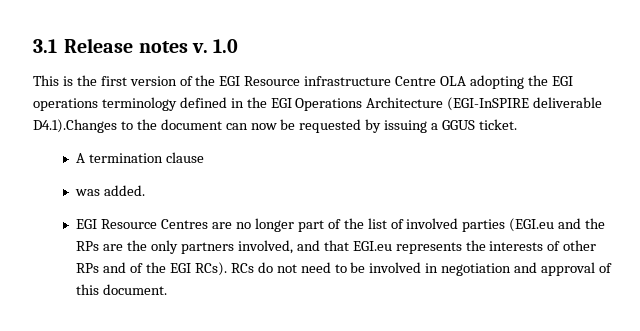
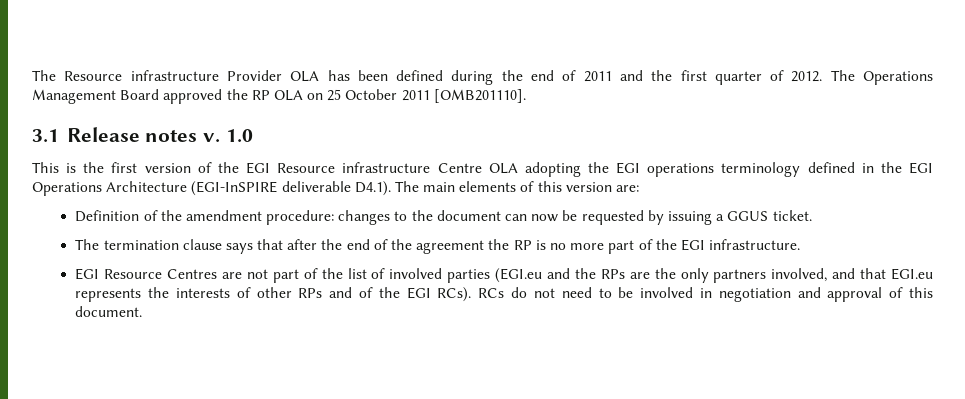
+ The Resource infrastructure Provider OLA has been defined during the end of 2011 and the first quarter of 2012. The Operations Management Board approved the RP OLA on 25 October 2011 [OMB201110].
- This is the first version of the EGI Resource infrastructure Centre OLA adopting the EGI operations terminology defined in the EGI Operations Architecture (EGI-InSPIRE deliverable D4.1).Changes to the document can now be requested by issuing a GGUS ticket.
+ This is the first version of the EGI Resource infrastructure Centre OLA adopting the EGI operations terminology defined in the EGI Operations Architecture (EGI-InSPIRE deliverable D4.1). The main elements of this version are:
+ Definition of the amendment procedure: changes to the document can now be requested by issuing a GGUS ticket.
- A termination clause
- was added.
+ The termination clause says that after the end of the agreement the RP is no more part of the EGI infrastructure.
- EGI Resource Centres are no longer part of the list of involved parties (EGI.eu and the RPs are the only partners involved, and that EGI.eu represents the interests of other RPs and of the EGI RCs).
+ EGI Resource Centres are not part of the list of involved parties (EGI.eu and the RPs are the only partners involved, and that EGI.eu represents the interests of other RPs and of the EGI RCs).

